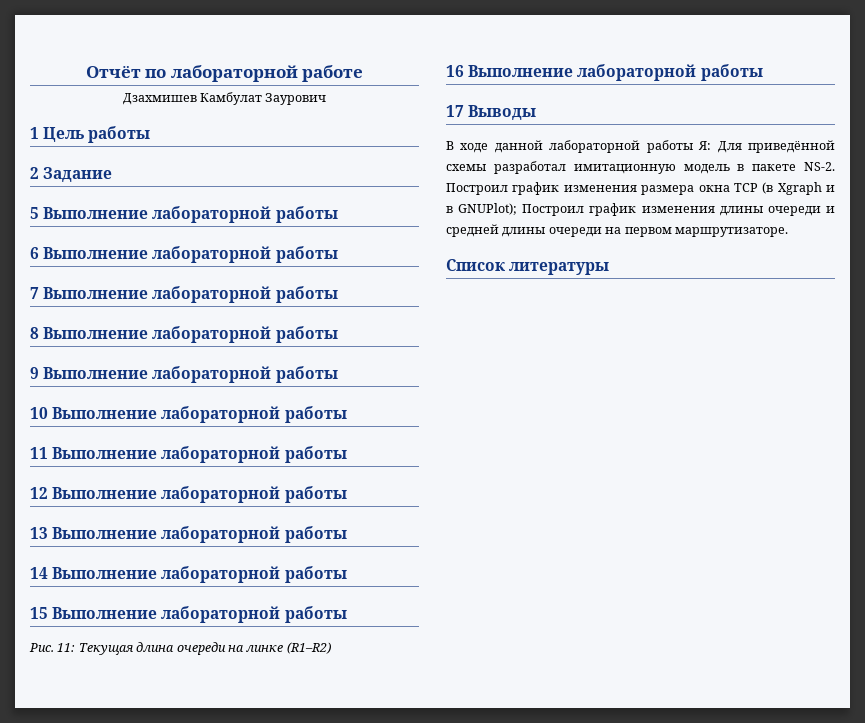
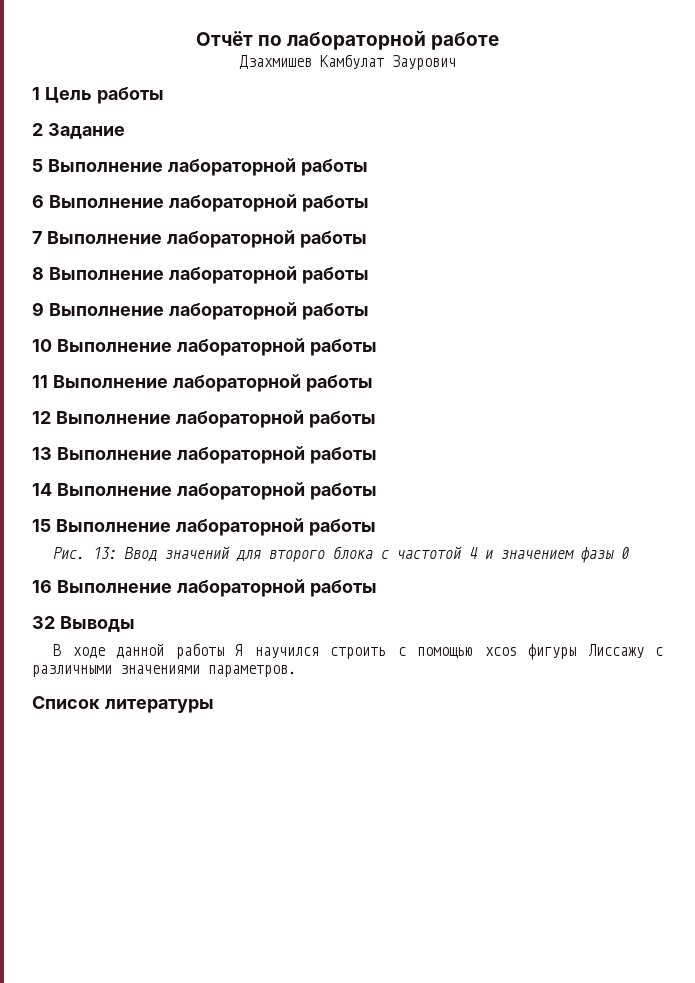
- Рис. 11: Текущая длина очереди на линке (R1–R2)
+ Рис. 13: Ввод значений для второго блока с частотой 4 и значением фазы 0
- 17 Выводы
+ 32 Выводы
- В ходе данной лабораторной работы Я: Для приведённой схемы разработал имитационную модель в пакете NS-2. Построил график изменения размера окна TCP (в Xgraph и в GNUPlot); Построил график изменения длины очереди и средней длины очереди на первом маршрутизаторе.
+ В ходе данной работы Я научился строить с помощью xcos фигуры Лиссажу с различными значениями параметров.

